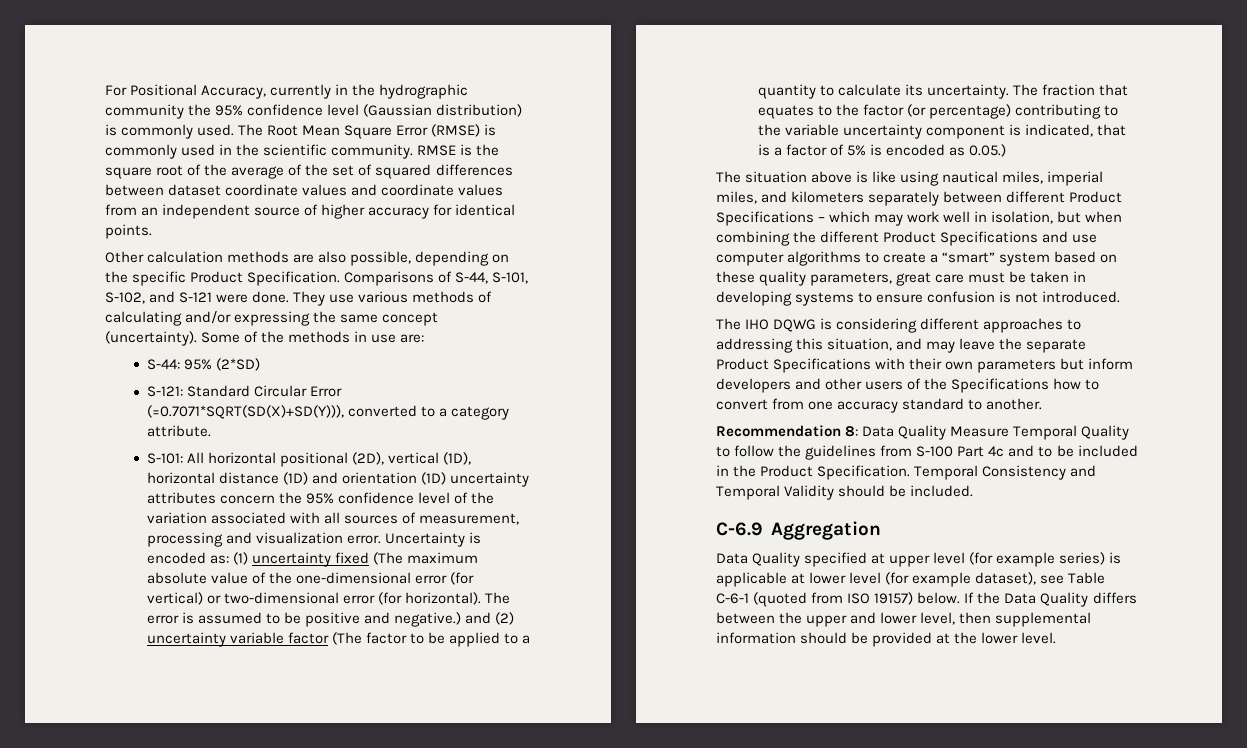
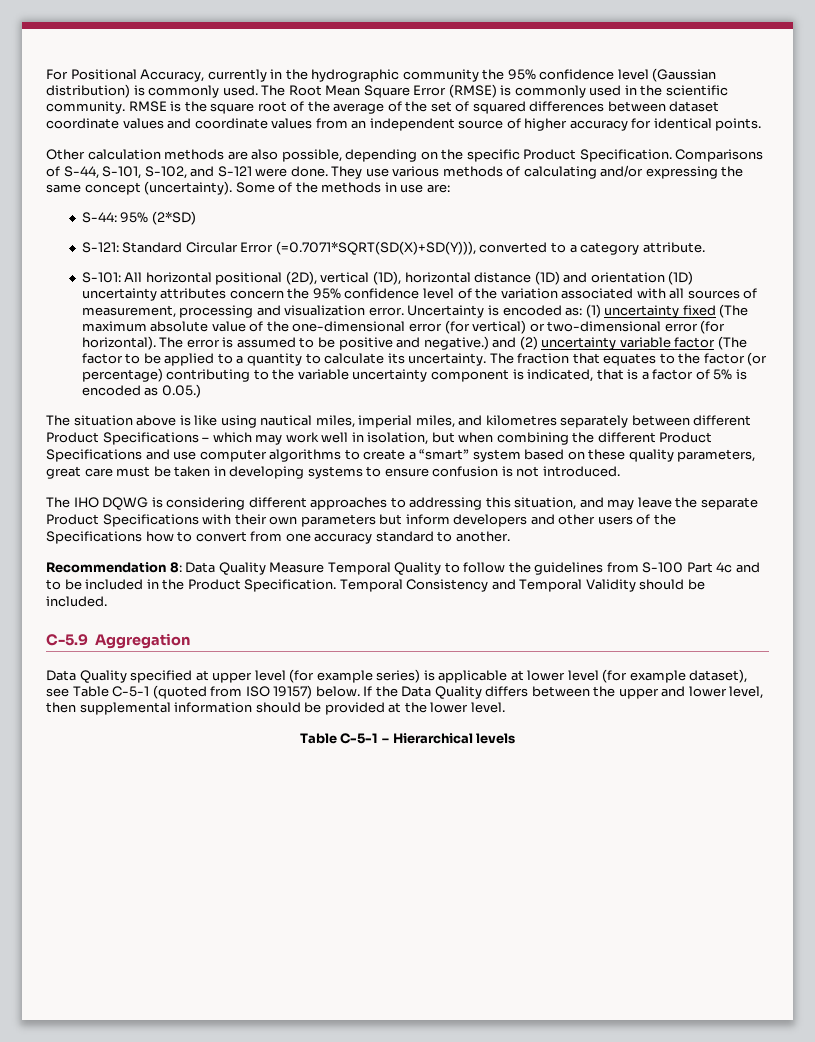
- The situation above is like using nautical miles, imperial miles, and kilometers separately between different Product Specifications – which may work well in isolation, but when combining the different Product Specifications and use computer algorithms to create a “smart” system based on these quality parameters, great care must be taken in developing systems to ensure confusion is not introduced.
+ The situation above is like using nautical miles, imperial miles, and kilometres separately between different Product Specifications – which may work well in isolation, but when combining the different Product Specifications and use computer algorithms to create a “smart” system based on these quality parameters, great care must be taken in developing systems to ensure confusion is not introduced.
- C-6.9 Aggregation
+ C-5.9 Aggregation
- Data Quality specified at upper level (for example series) is applicable at lower level (for example dataset), see Table C-6-1 (quoted from ISO 19157) below.
+ Data Quality specified at upper level (for example series) is applicable at lower level (for example dataset), see Table C-5-1 (quoted from ISO 19157) below.
+ Table C-5-1 – Hierarchical levels

